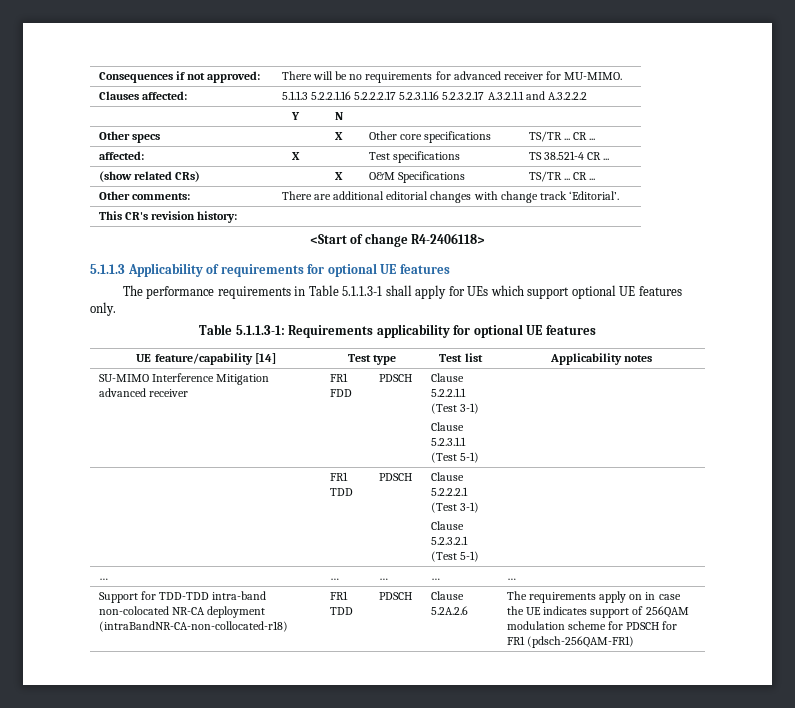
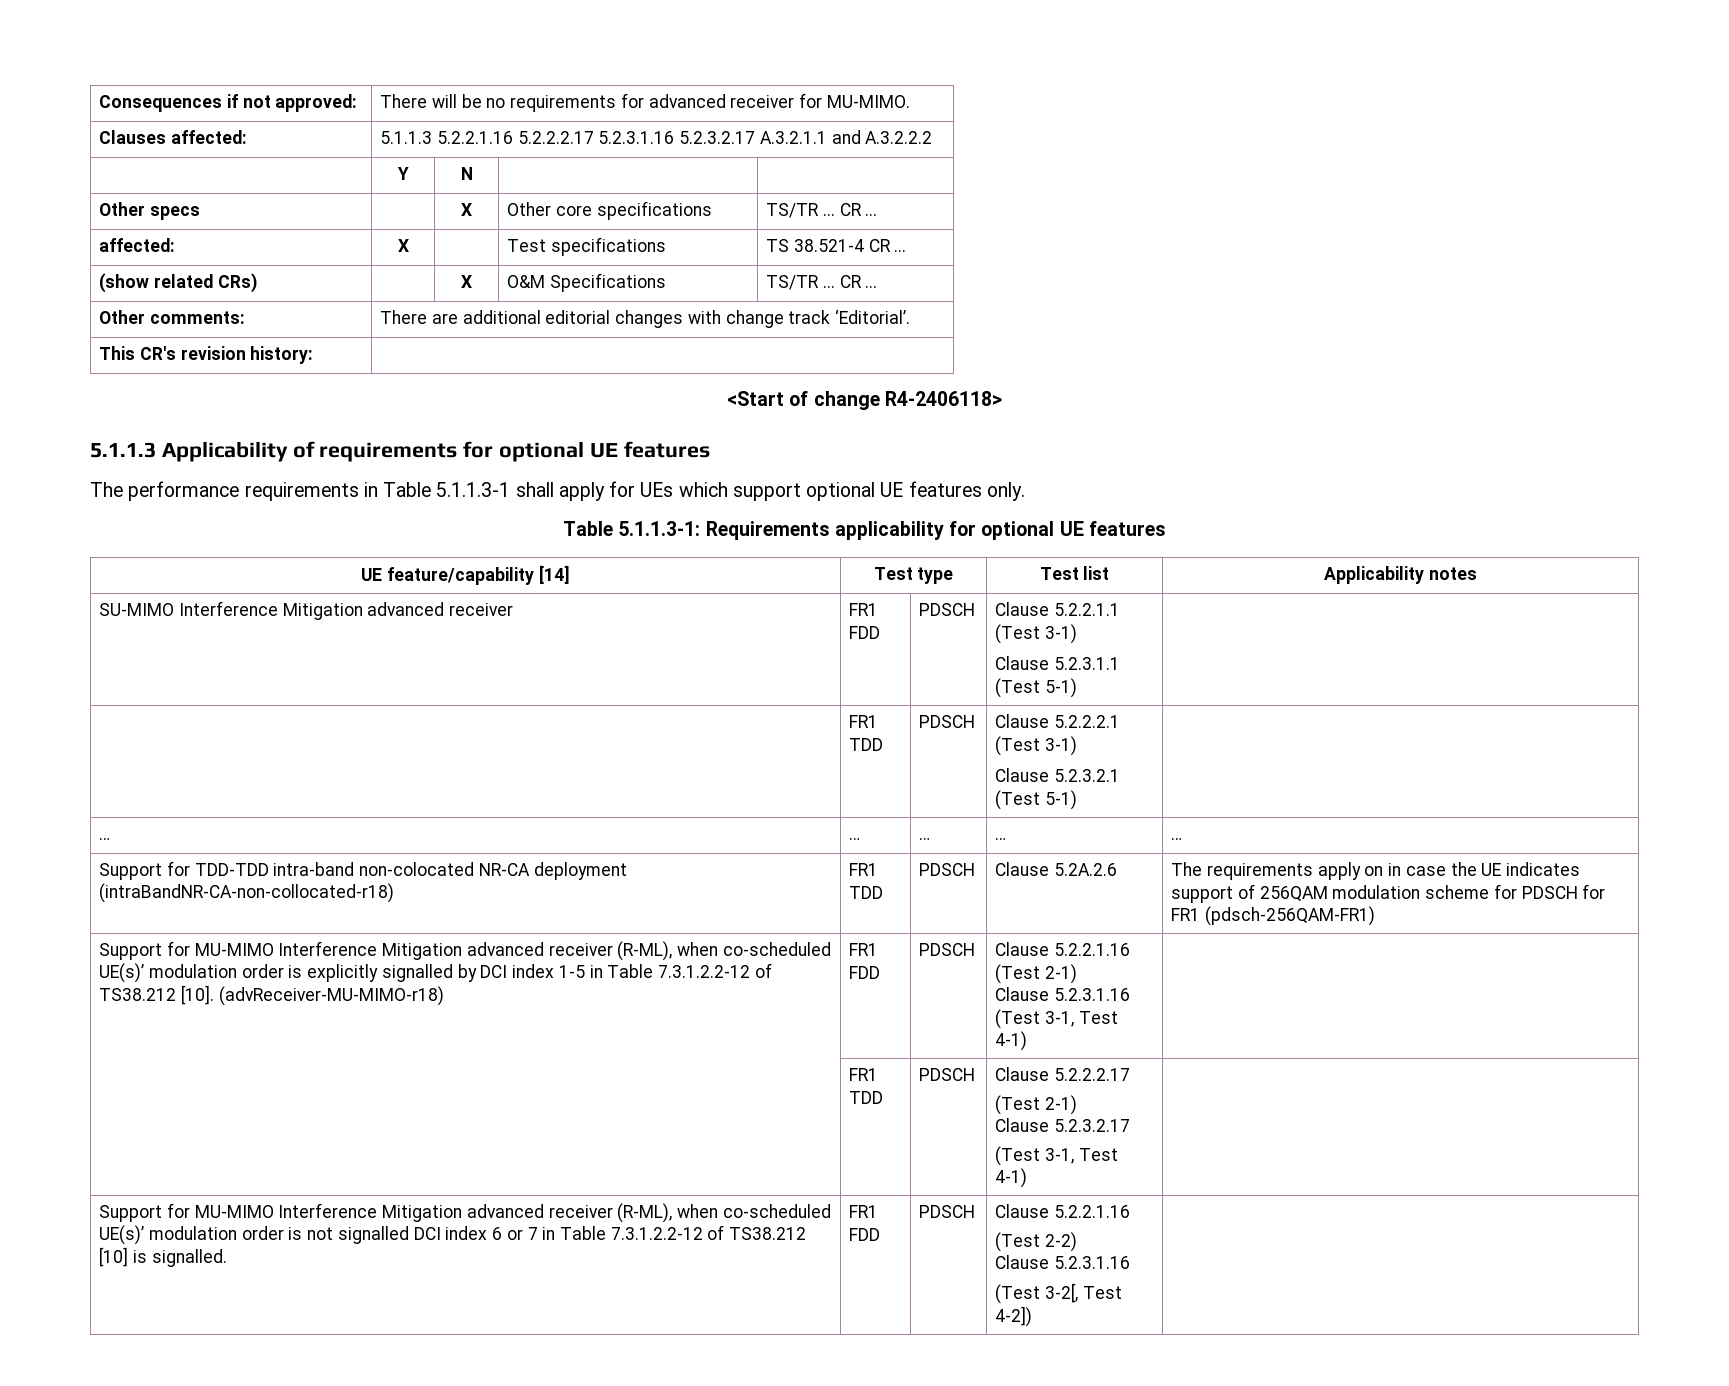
+ Support for MU-MIMO Interference Mitigation advanced receiver (R-ML), when co-scheduled UE(s)’ modulation order is explicitly signalled by DCI index 1-5 in Table 7.3.1.2.2-12 of TS38.212 [10]. (advReceiver-MU-MIMO-r18) | FR1 FDD | PDSCH | Clause 5.2.2.1.16 (Test 2-1)
+ Clause 5.2.3.1.16 (Test 3-1, Test 4-1) |
+ | FR1 TDD | PDSCH | Clause 5.2.2.2.17
+ (Test 2-1)
+ Clause 5.2.3.2.17
+ (Test 3-1, Test 4-1) |
+ Support for MU-MIMO Interference Mitigation advanced receiver (R-ML), when co-scheduled UE(s)’ modulation order is not signalled DCI index 6 or 7 in Table 7.3.1.2.2-12 of TS38.212 [10] is signalled. | FR1 FDD | PDSCH | Clause 5.2.2.1.16
+ (Test 2-2)
+ Clause 5.2.3.1.16
+ (Test 3-2[, Test 4-2])

